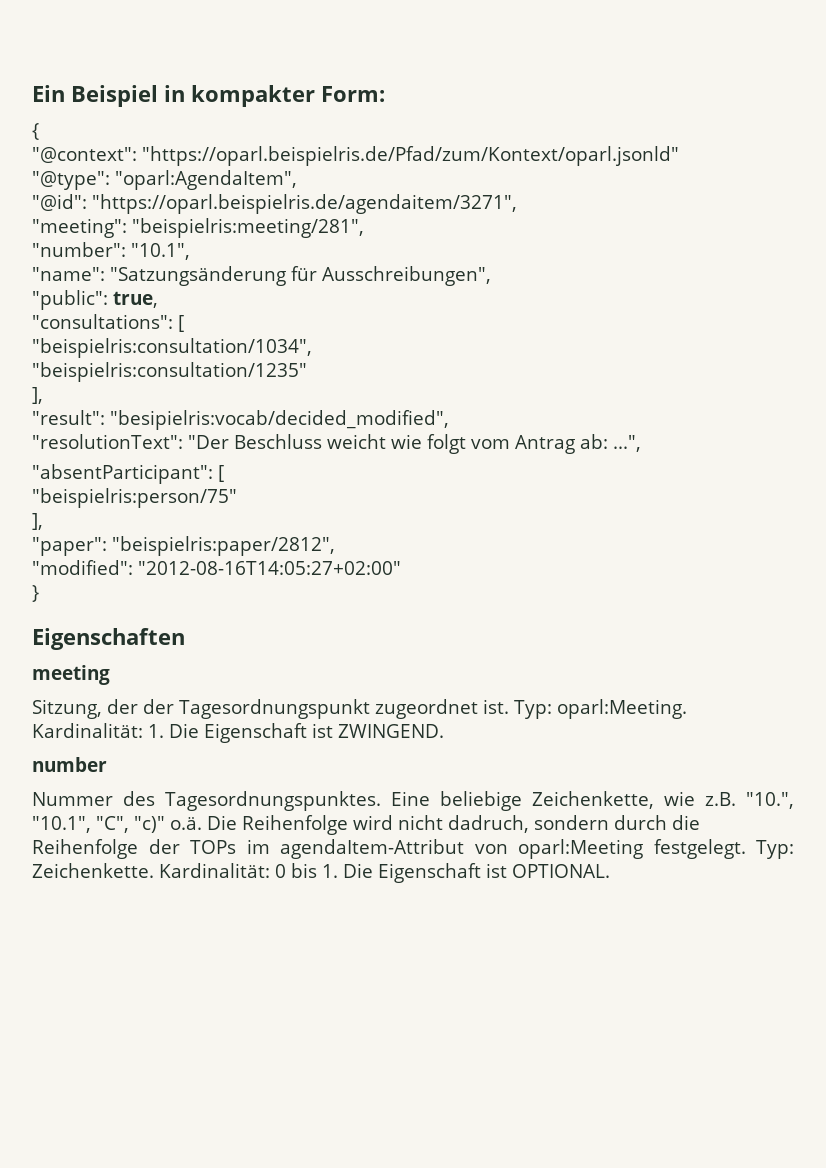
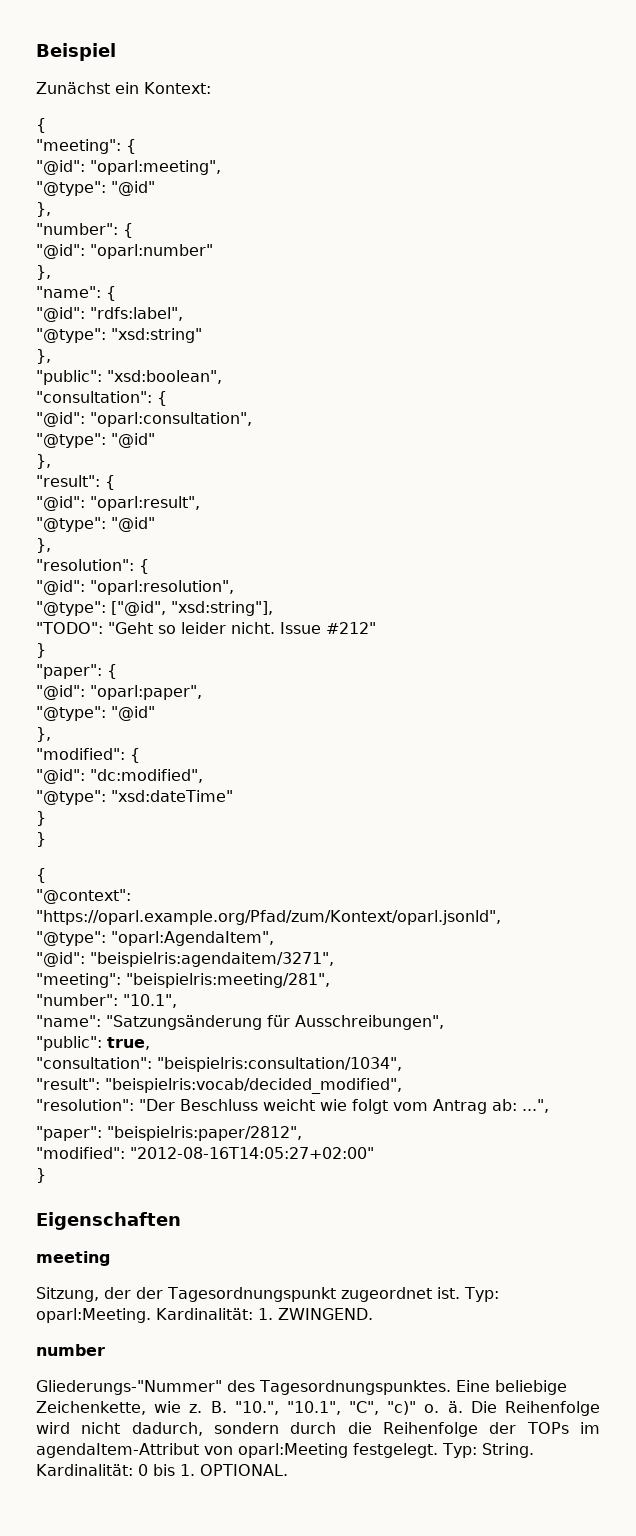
- Ein Beispiel in kompakter Form:
+ Beispiel
+ Zunächst ein Kontext:
+ {
+ "meeting": {
+ "@id": "oparl:meeting",
+ "@type": "@id"
+ },
+ "number": {
+ "@id": "oparl:number"
+ },
+ "name": {
+ "@id": "rdfs:label",
+ "@type": "xsd:string"
+ },
+ "public": "xsd:boolean",
+ "consultation": {
+ "@id": "oparl:consultation",
+ "@type": "@id"
+ },
+ "result": {
+ "@id": "oparl:result",
+ "@type": "@id"
+ },
+ "resolution": {
+ "@id": "oparl:resolution",
+ "@type": ["@id", "xsd:string"],
+ "TODO": "Geht so leider nicht. Issue #212"
+ }
+ "paper": {
+ "@id": "oparl:paper",
+ "@type": "@id"
+ },
+ "modified": {
+ "@id": "dc:modified",
+ "@type": "xsd:dateTime"
+ }
+ }
- "@context": "https://oparl.beispielris.de/Pfad/zum/Kontext/oparl.jsonld"
+ "@context": "https://oparl.example.org/Pfad/zum/Kontext/oparl.jsonld",
- "@id": "https://oparl.beispielris.de/agendaitem/3271",
+ "@id": "beispielris:agendaitem/3271",
- "consultations": [
- "beispielris:consultation/1034",
+ "consultation": "beispielris:consultation/1034",
- "beispielris:consultation/1235"
- ],
- "result": "besipielris:vocab/decided_modified",
- "resolutionText": "Der Beschluss weicht wie folgt vom Antrag ab: ...",
+ "result": "beispielris:vocab/decided_modified",
+ "resolution": "Der Beschluss weicht wie folgt vom Antrag ab: ...",
- "absentParticipant": [
- "beispielris:person/75"
- ],
- Kardinalität: 1. Die Eigenschaft ist ZWINGEND.
+ Kardinalität: 1. ZWINGEND.
- Nummer des Tagesordnungspunktes.
+ Gliederungs-"Nummer" des Tagesordnungspunktes.
- Eine beliebige Zeichenkette, wie z.B. "10.", "10.1", "C", "c)" o.ä. Die Reihenfolge wird nicht dadruch, sondern durch die Reihenfolge der TOPs im agendaItem-Attribut von oparl:Meeting festgelegt.
+ Eine beliebige Zeichenkette, wie z. B. "10.", "10.1", "C", "c)" o. ä. Die Reihenfolge wird nicht dadurch, sondern durch die Reihenfolge der TOPs im agendaItem-Attribut von oparl:Meeting festgelegt.
- Typ: Zeichenkette.
+ Typ: String.
- Kardinalität: 0 bis 1. Die Eigenschaft ist OPTIONAL.
+ Kardinalität: 0 bis 1. OPTIONAL.

